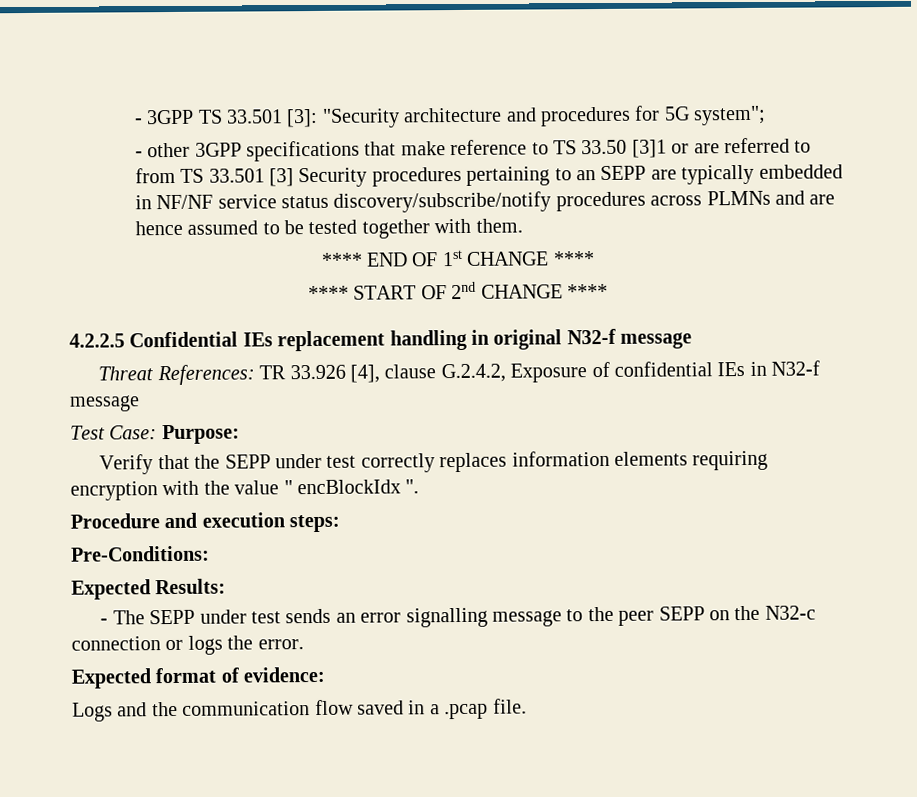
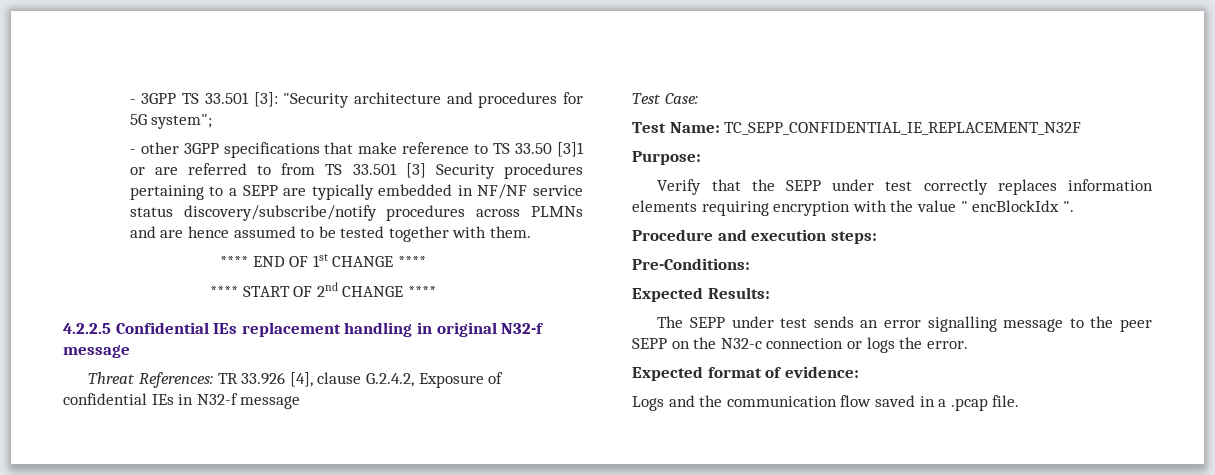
- - other 3GPP specifications that make reference to TS 33.50 [3]1 or are referred to from TS 33.501 [3] Security procedures pertaining to an SEPP are typically embedded in NF/NF service status discovery/subscribe/notify procedures across PLMNs and are hence assumed to be tested together with them.
+ - other 3GPP specifications that make reference to TS 33.50 [3]1 or are referred to from TS 33.501 [3] Security procedures pertaining to a SEPP are typically embedded in NF/NF service status discovery/subscribe/notify procedures across PLMNs and are hence assumed to be tested together with them.
- Test Case: Purpose:
+ Test Case:
+ Test Name: TC_SEPP_CONFIDENTIAL_IE_REPLACEMENT_N32F
+ Purpose:
- - The SEPP under test sends an error signalling message to the peer SEPP on the N32-c connection or logs the error.
+ The SEPP under test sends an error signalling message to the peer SEPP on the N32-c connection or logs the error.

